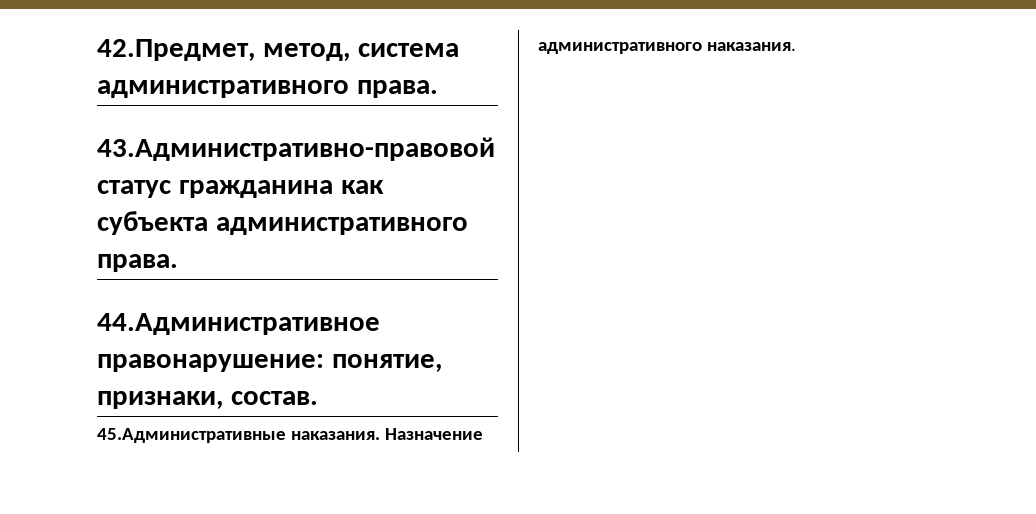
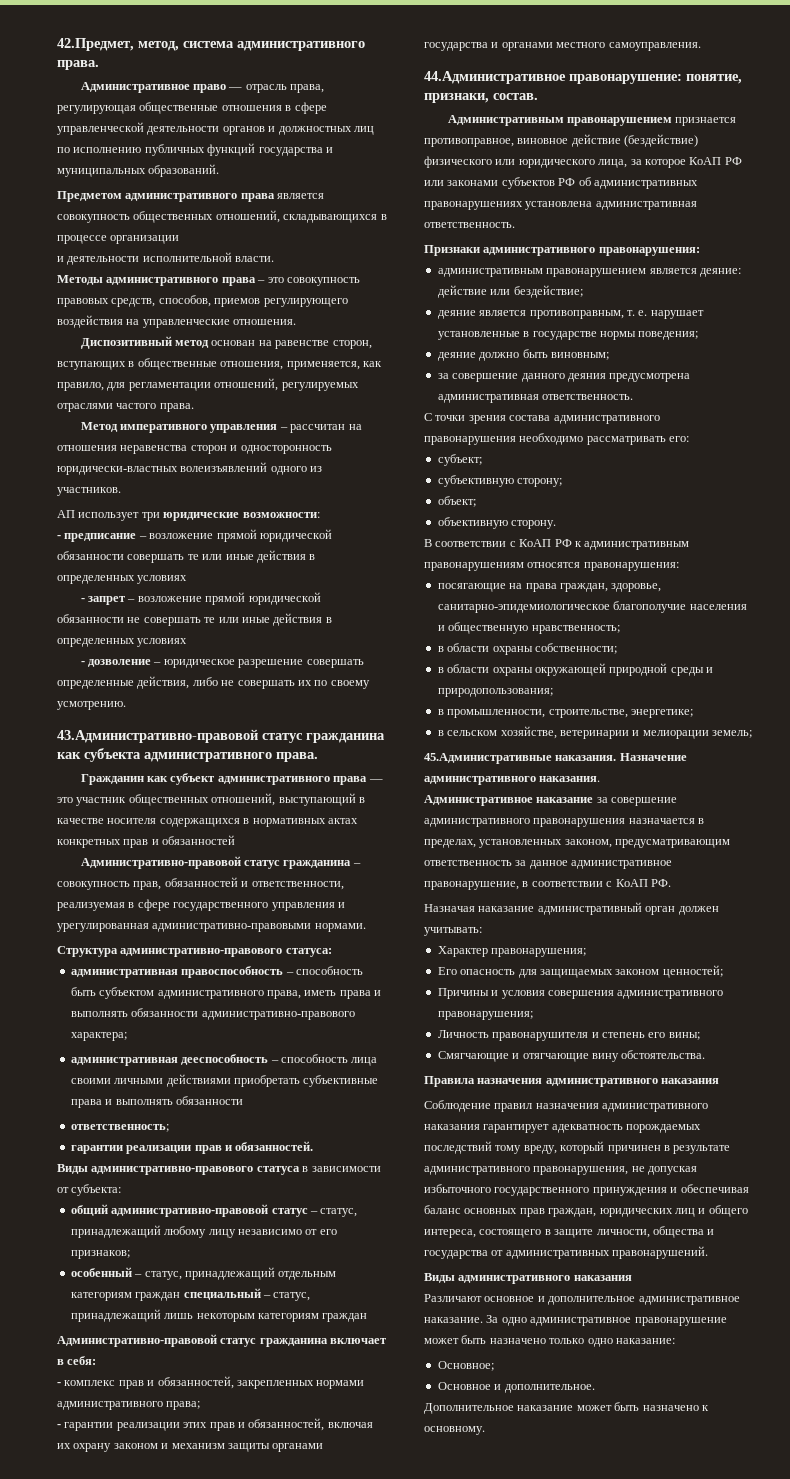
+ Административное право — отрасль права, регулирующая общественные отношения в сфере управленческой деятельности органов и должностных лиц по исполнению публичных функций государства и муниципальных образований.
+ Предметом административного права является совокупность общественных отношений, складывающихся в процессе организации
+ и деятельности исполнительной власти.
+ Методы административного права – это совокупность правовых средств, способов, приемов регулирующего воздействия на управленческие отношения.
+ Диспозитивный метод основан на равенстве сторон, вступающих в общественные отношения, применяется, как правило, для регламентации отношений, регулируемых отраслями частого права.
+ Метод императивного управления – рассчитан на отношения неравенства сторон и односторонность юридически-властных волеизъявлений одного из участников.
+ АП использует три юридические возможности:
+ - предписание – возложение прямой юридической обязанности совершать те или иные действия в определенных условиях
+ - запрет – возложение прямой юридической обязанности не совершать те или иные действия в определенных условиях
+ - дозволение – юридическое разрешение совершать определенные действия, либо не совершать их по своему усмотрению.
+ Гражданин как субъект административного права — это участник общественных отношений, выступающий в качестве носителя содержащихся в нормативных актах конкретных прав и обязанностей
+ Административно-правовой статус гражданина – совокупность прав, обязанностей и ответственности, реализуемая в сфере государственного управления и урегулированная административно-правовыми нормами.
+ Структура административно-правового статуса:
+ административная правоспособность – способность быть субъектом административного права, иметь права и выполнять обязанности административно-правового характера;
+ административная дееспособность – способность лица своими личными действиями приобретать субъективные права и выполнять обязанности
+ ответственность;
+ гарантии реализации прав и обязанностей.
+ Виды административно-правового статуса в зависимости от субъекта:
+ общий административно-правовой статус – статус, принадлежащий любому лицу независимо от его признаков;
+ особенный – статус, принадлежащий отдельным категориям граждан специальный – статус, принадлежащий лишь некоторым категориям граждан
+ Административно-правовой статус гражданина включает в себя:
+ - комплекс прав и обязанностей, закрепленных нормами административного права;
+ - гарантии реализации этих прав и обязанностей, включая их охрану законом и механизм защиты органами государства и органами местного самоуправления.
+ Административным правонарушением признается противоправное, виновное действие (бездействие) физического или юридического лица, за которое КоАП РФ или законами субъектов РФ об административных правонарушениях установлена административная ответственность.
+ Признаки административного правонарушения:
+ административным правонарушением является деяние: действие или бездействие;
+ деяние является противоправным, т. е. нарушает установленные в государстве нормы поведения;
+ деяние должно быть виновным;
+ за совершение данного деяния предусмотрена административная ответственность.
+ С точки зрения состава административного правонарушения необходимо рассматривать его:
+ субъект;
+ субъективную сторону;
+ объект;
+ объективную сторону.
+ В соответствии с КоАП РФ к административным правонарушениям относятся правонарушения:
+ посягающие на права граждан, здоровье, санитарно-эпидемиологическое благополучие населения и общественную нравственность;
+ в области охраны собственности;
+ в области охраны окружающей природной среды и природопользования;
+ в промышленности, строительстве, энергетике;
+ в сельском хозяйстве, ветеринарии и мелиорации земель;
+ Административное наказание за совершение административного правонарушения назначается в пределах, установленных законом, предусматривающим ответственность за данное административное правонарушение, в соответствии с КоАП РФ.
+ Назначая наказание административный орган должен учитывать:
+ Характер правонарушения;
+ Его опасность для защищаемых законом ценностей;
+ Причины и условия совершения административного правонарушения;
+ Личность правонарушителя и степень его вины;
+ Смягчающие и отягчающие вину обстоятельства.
+ Правила назначения административного наказания
+ Соблюдение правил назначения административного наказания гарантирует адекватность порождаемых последствий тому вреду, который причинен в результате административного правонарушения, не допуская избыточного государственного принуждения и обеспечивая баланс основных прав граждан, юридических лиц и общего интереса, состоящего в защите личности, общества и государства от административных правонарушений.
+ Виды административного наказания
+ Различают основное и дополнительное административное наказание. За одно административное правонарушение может быть назначено только одно наказание:
+ Основное;
+ Основное и дополнительное.
+ Дополнительное наказание может быть назначено к основному.

